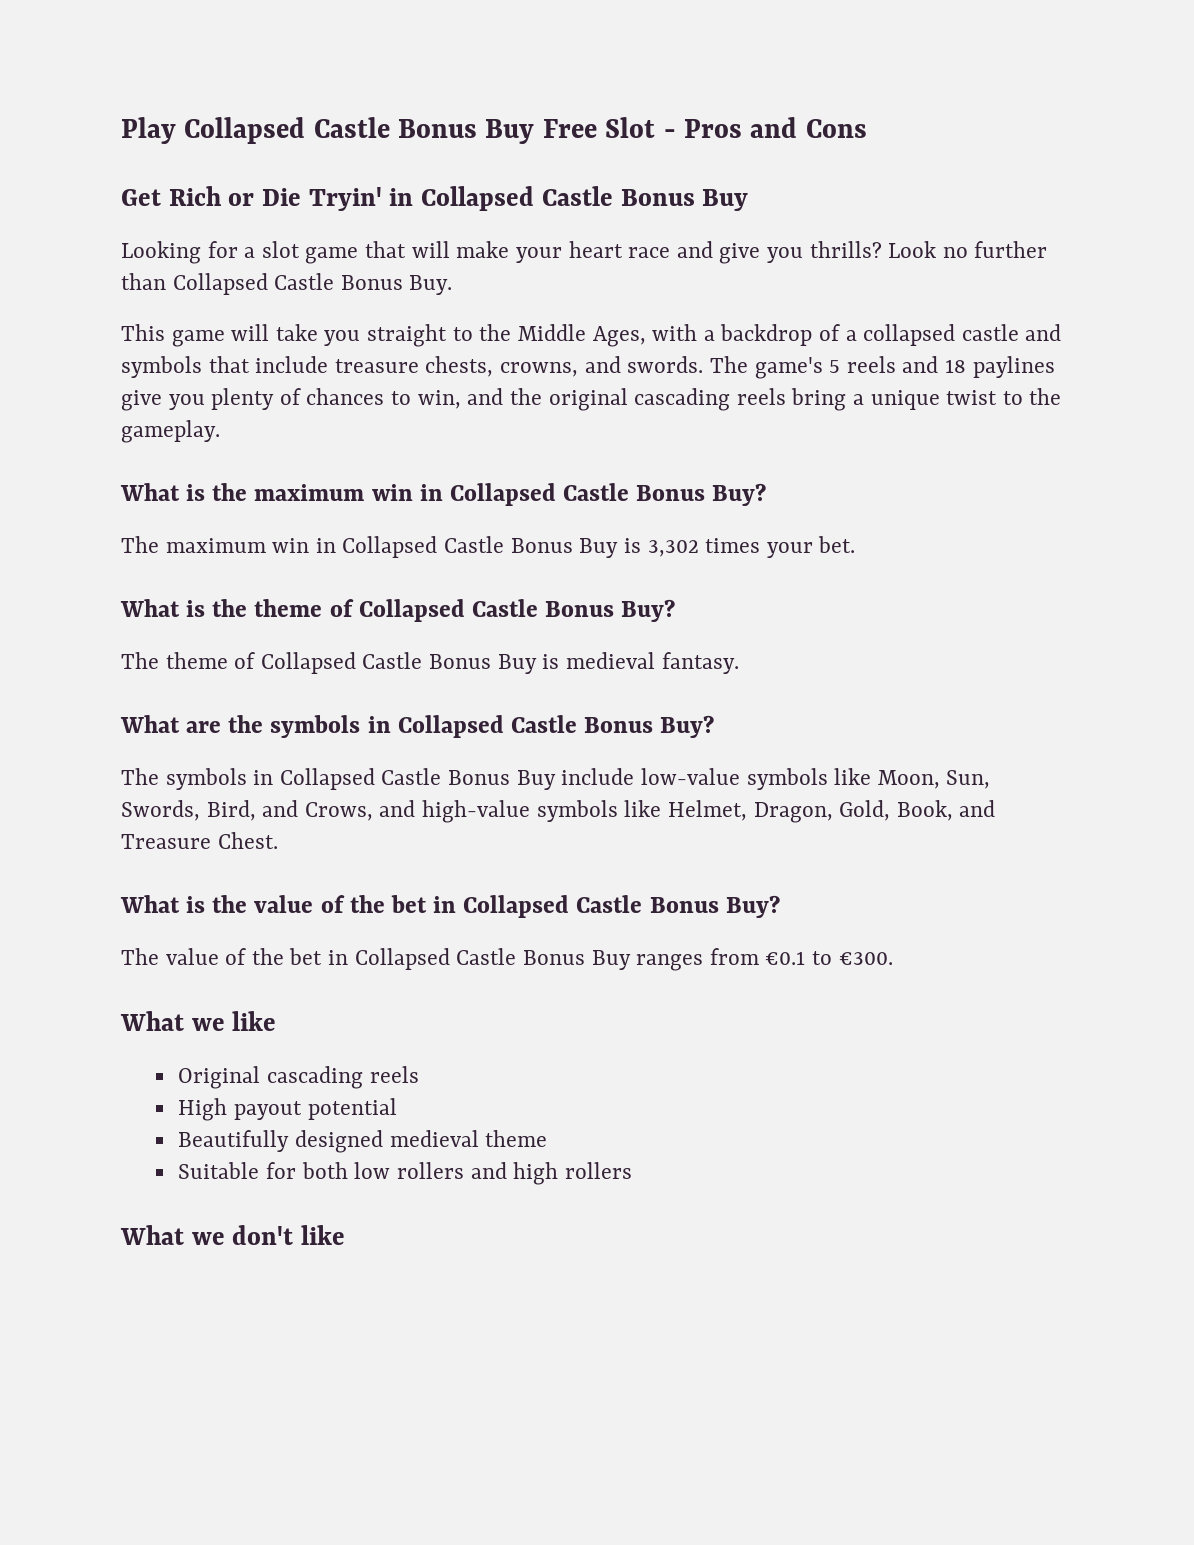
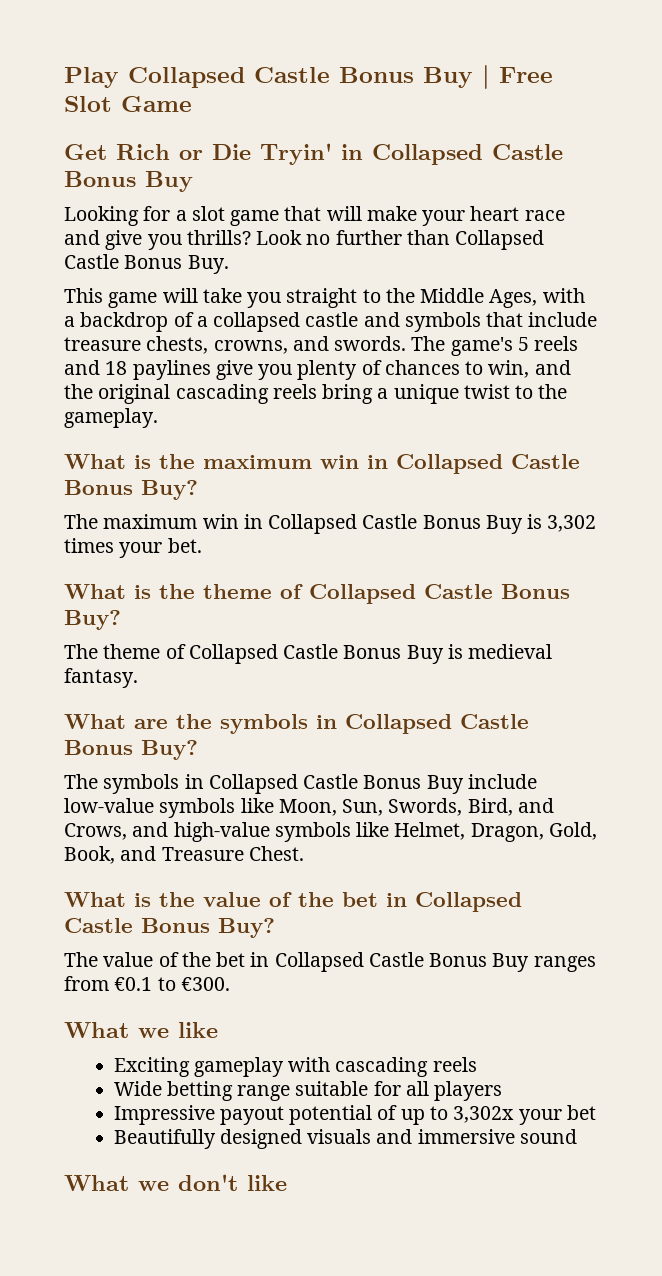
- Play Collapsed Castle Bonus Buy Free Slot - Pros and Cons
+ Play Collapsed Castle Bonus Buy | Free Slot Game
- Original cascading reels
+ Exciting gameplay with cascading reels
- High payout potential
- Beautifully designed medieval theme
- Suitable for both low rollers and high rollers
+ Wide betting range suitable for all players
+ Impressive payout potential of up to 3,302x your bet
+ Beautifully designed visuals and immersive sound

